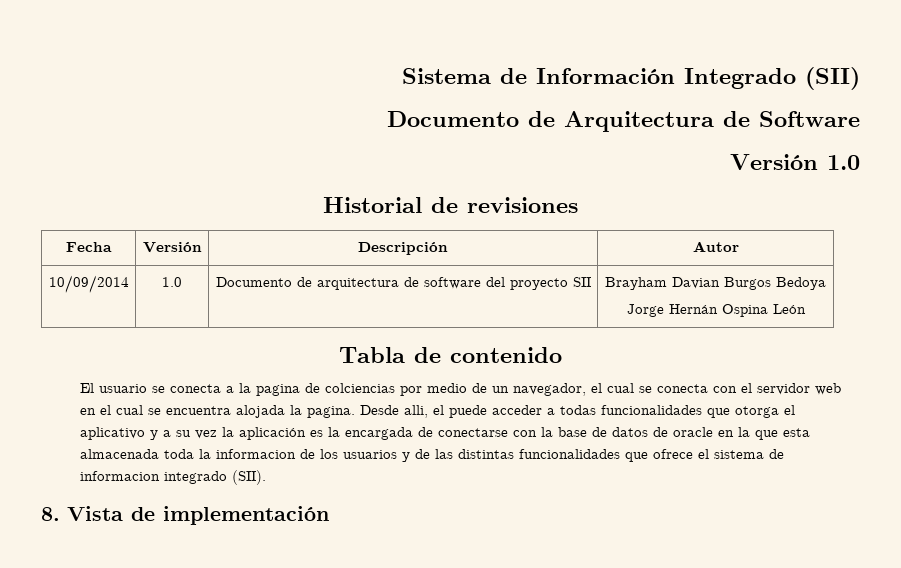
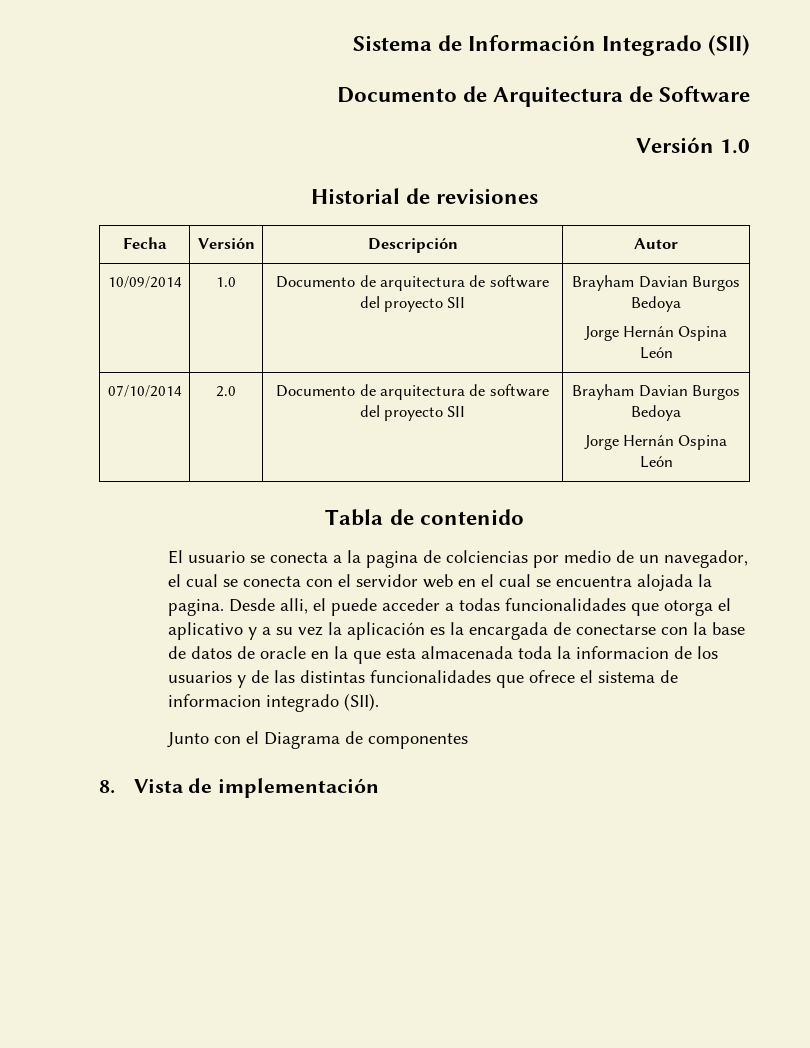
+ 07/10/2014 | 2.0 | Documento de arquitectura de software del proyecto SII | Brayham Davian Burgos Bedoya
+ Jorge Hernán Ospina León
+ Junto con el Diagrama de componentes

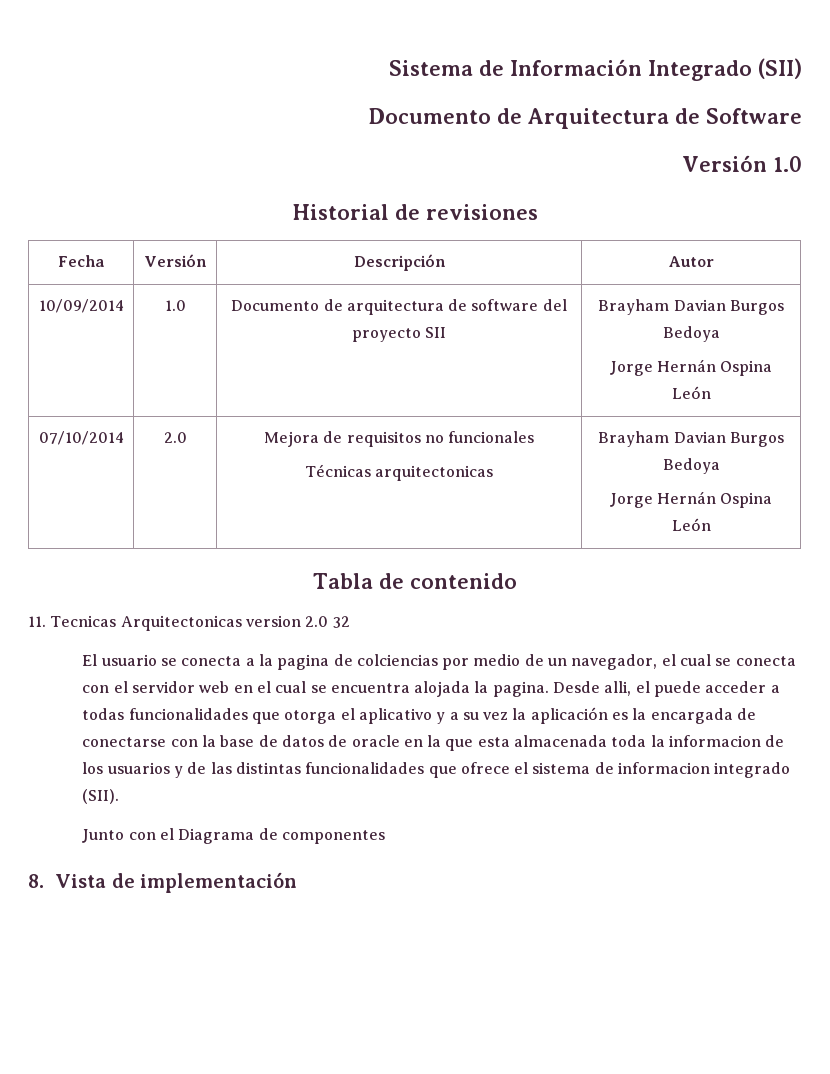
- 07/10/2014 | 2.0 | Documento de arquitectura de software del proyecto SII | Brayham Davian Burgos Bedoya
+ 07/10/2014 | 2.0 | Mejora de requisitos no funcionales
+ Técnicas arquitectonicas | Brayham Davian Burgos Bedoya
+ 11. Tecnicas Arquitectonicas version 2.0 32

